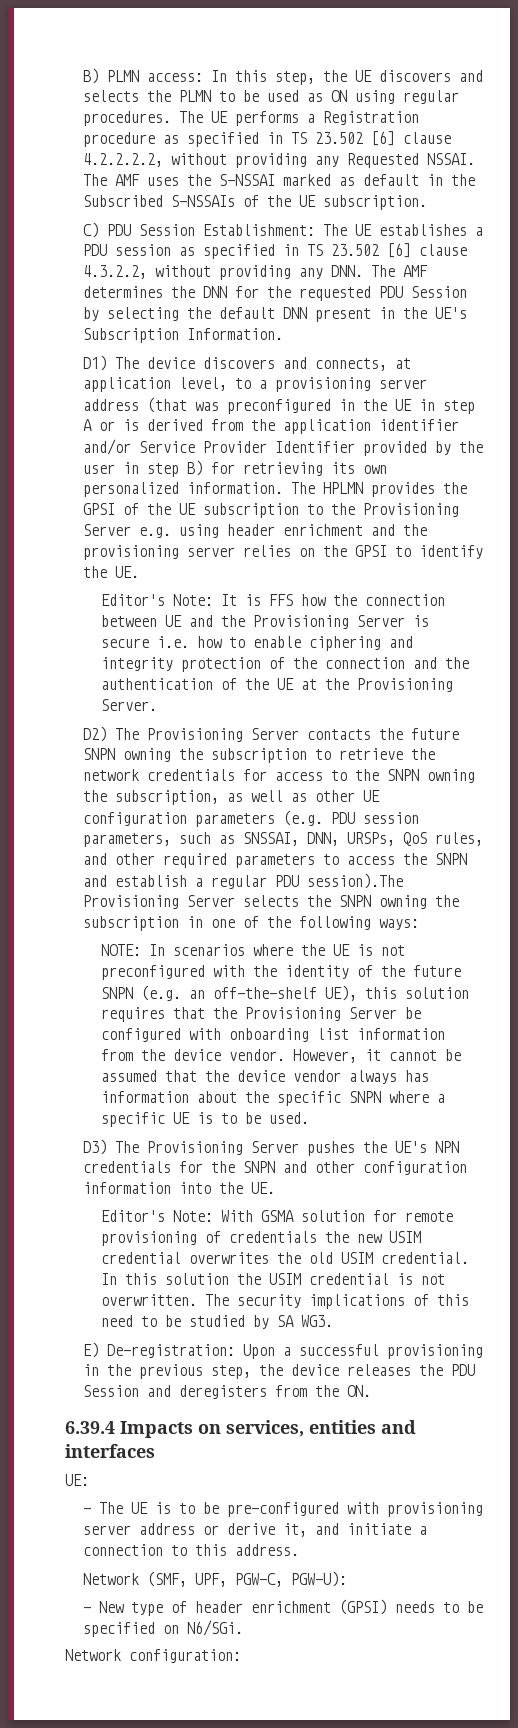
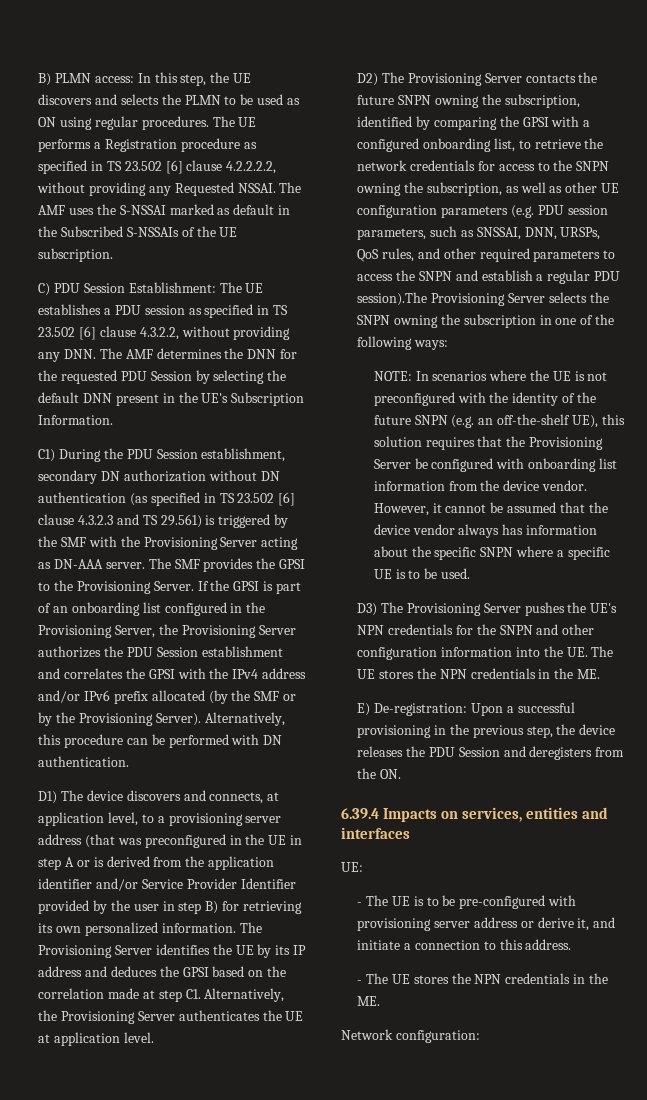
+ C1) During the PDU Session establishment, secondary DN authorization without DN authentication (as specified in TS 23.502 [6] clause 4.3.2.3 and TS 29.561) is triggered by the SMF with the Provisioning Server acting as DN-AAA server. The SMF provides the GPSI to the Provisioning Server. If the GPSI is part of an onboarding list configured in the Provisioning Server, the Provisioning Server authorizes the PDU Session establishment and correlates the GPSI with the IPv4 address and/or IPv6 prefix allocated (by the SMF or by the Provisioning Server). Alternatively, this procedure can be performed with DN authentication.
- The HPLMN provides the GPSI of the UE subscription to the Provisioning Server e.g. using header enrichment and the provisioning server relies on the GPSI to identify the UE.
- Editor's Note: It is FFS how the connection between UE and the Provisioning Server is secure i.e. how to enable ciphering and integrity protection of the connection and the authentication of the UE at the Provisioning Server.
+ The Provisioning Server identifies the UE by its IP address and deduces the GPSI based on the correlation made at step C1. Alternatively, the Provisioning Server authenticates the UE at application level.
- D2) The Provisioning Server contacts the future SNPN owning the subscription to retrieve the network credentials for access to the SNPN owning the subscription, as well as other UE configuration parameters (e.g. PDU session parameters, such as SNSSAI, DNN, URSPs, QoS rules, and other required parameters to access the SNPN and establish a regular PDU session).The Provisioning Server selects the SNPN owning the subscription in one of the following ways:
+ D2) The Provisioning Server contacts the future SNPN owning the subscription, identified by comparing the GPSI with a configured onboarding list, to retrieve the network credentials for access to the SNPN owning the subscription, as well as other UE configuration parameters (e.g. PDU session parameters, such as SNSSAI, DNN, URSPs, QoS rules, and other required parameters to access the SNPN and establish a regular PDU session).The Provisioning Server selects the SNPN owning the subscription in one of the following ways:
- D3) The Provisioning Server pushes the UE's NPN credentials for the SNPN and other configuration information into the UE.
- Editor's Note: With GSMA solution for remote provisioning of credentials the new USIM credential overwrites the old USIM credential. In this solution the USIM credential is not overwritten. The security implications of this need to be studied by SA WG3.
+ D3) The Provisioning Server pushes the UE's NPN credentials for the SNPN and other configuration information into the UE. The UE stores the NPN credentials in the ME.
- Network (SMF, UPF, PGW-C, PGW-U):
- - New type of header enrichment (GPSI) needs to be specified on N6/SGi.
+ - The UE stores the NPN credentials in the ME.

